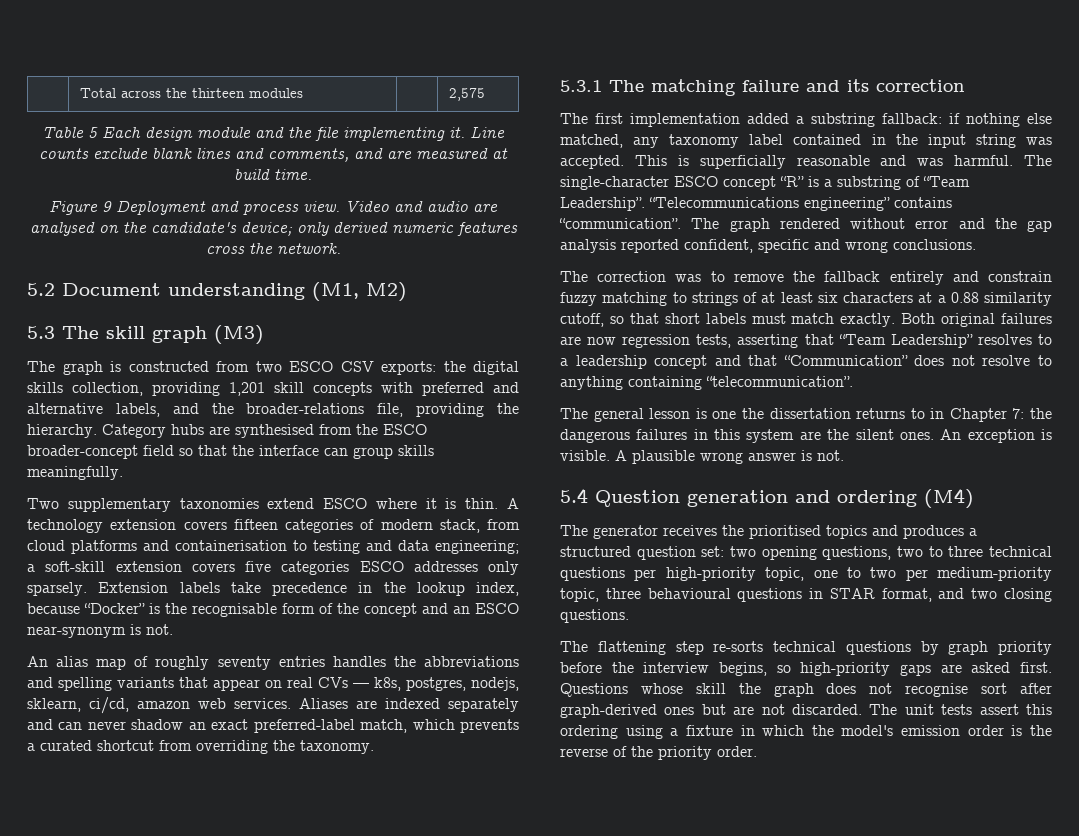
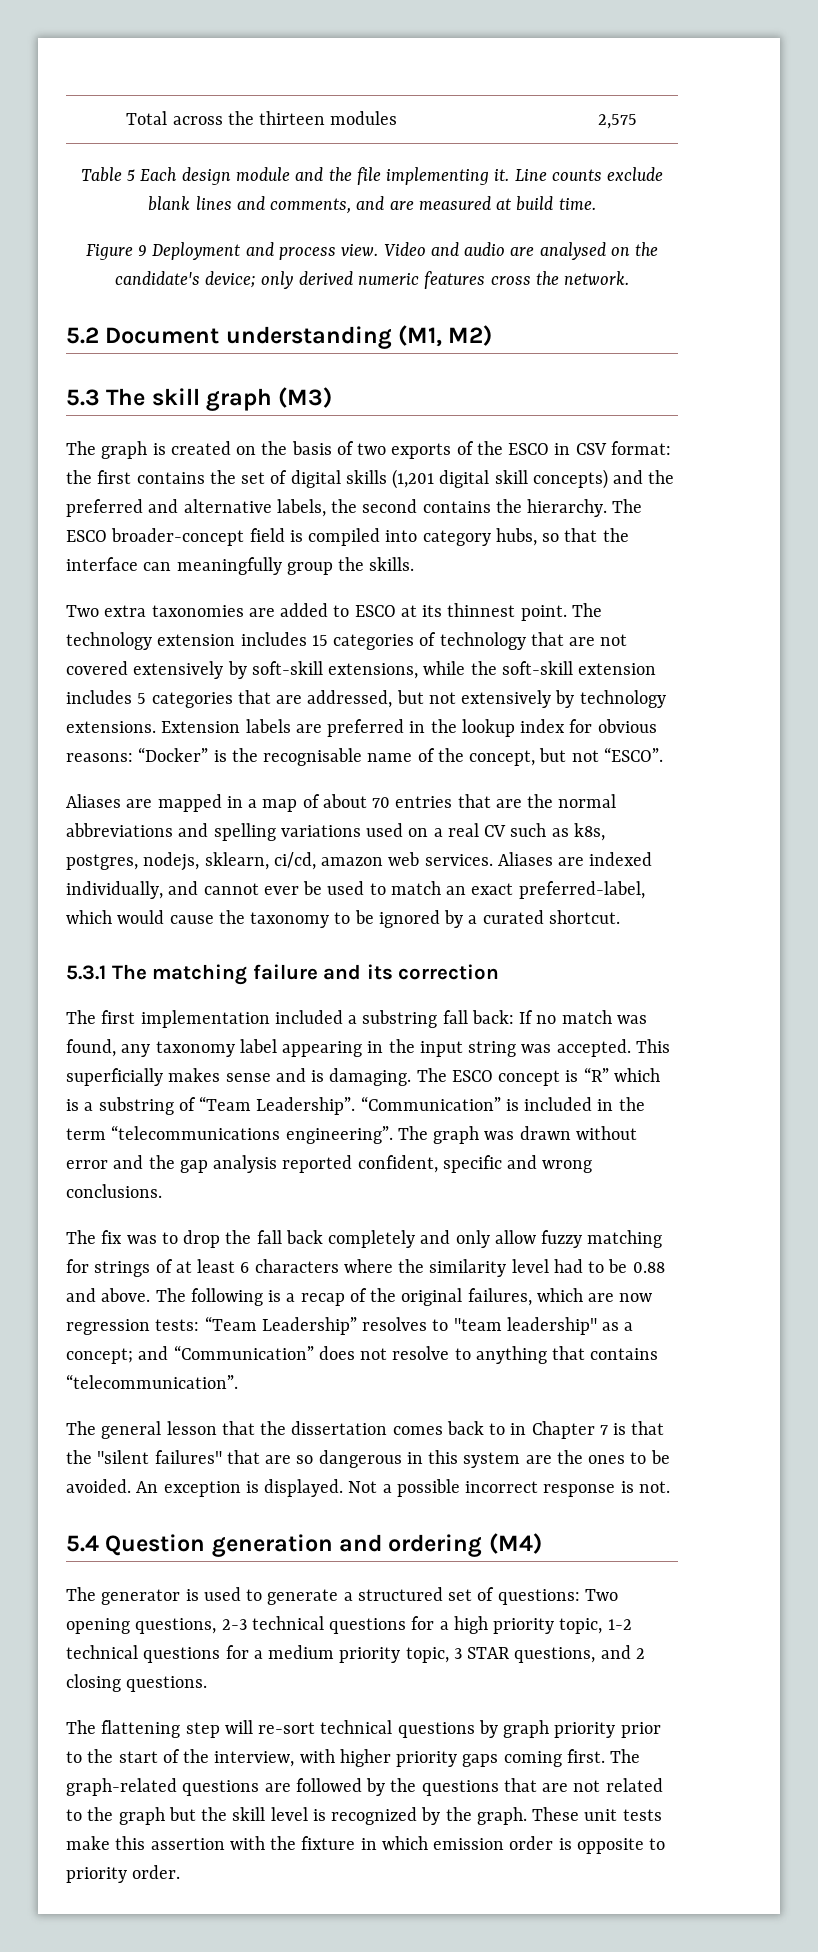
- The graph is constructed from two ESCO CSV exports: the digital skills collection, providing 1,201 skill concepts with preferred and alternative labels, and the broader-relations file, providing the hierarchy. Category hubs are synthesised from the ESCO broader-concept field so that the interface can group skills meaningfully.
- Two supplementary taxonomies extend ESCO where it is thin. A technology extension covers fifteen categories of modern stack, from cloud platforms and containerisation to testing and data engineering; a soft-skill extension covers five categories ESCO addresses only sparsely. Extension labels take precedence in the lookup index, because “Docker” is the recognisable form of the concept and an ESCO near-synonym is not.
- An alias map of roughly seventy entries handles the abbreviations and spelling variants that appear on real CVs — k8s, postgres, nodejs, sklearn, ci/cd, amazon web services.
+ The graph is created on the basis of two exports of the ESCO in CSV format: the first contains the set of digital skills (1,201 digital skill concepts) and the preferred and alternative labels, the second contains the hierarchy. The ESCO broader-concept field is compiled into category hubs, so that the interface can meaningfully group the skills.
+ Two extra taxonomies are added to ESCO at its thinnest point. The technology extension includes 15 categories of technology that are not covered extensively by soft-skill extensions, while the soft-skill extension includes 5 categories that are addressed, but not extensively by technology extensions. Extension labels are preferred in the lookup index for obvious reasons: “Docker” is the recognisable name of the concept, but not “ESCO”.
+ Aliases are mapped in a map of about 70 entries that are the normal abbreviations and spelling variations used on a real CV such as k8s, postgres, nodejs, sklearn, ci/cd, amazon web services.
- Aliases are indexed separately and can never shadow an exact preferred-label match, which prevents a curated shortcut from overriding the taxonomy.
+ Aliases are indexed individually, and cannot ever be used to match an exact preferred-label, which would cause the taxonomy to be ignored by a curated shortcut.
- The first implementation added a substring fallback: if nothing else matched, any taxonomy label contained in the input string was accepted.
+ The first implementation included a substring fall back: If no match was found, any taxonomy label appearing in the input string was accepted.
- This is superficially reasonable and was harmful. The single-character ESCO concept “R” is a substring of “Team Leadership”.
+ This superficially makes sense and is damaging. The ESCO concept is “R” which is a substring of “Team Leadership”.
- “Telecommunications engineering” contains “communication”. The graph rendered without error and the gap analysis reported confident, specific and wrong conclusions.
+ “Communication” is included in the term “telecommunications engineering”. The graph was drawn without error and the gap analysis reported confident, specific and wrong conclusions.
- The correction was to remove the fallback entirely and constrain fuzzy matching to strings of at least six characters at a 0.88 similarity cutoff, so that short labels must match exactly. Both original failures are now regression tests, asserting that “Team Leadership” resolves to a leadership concept and that “Communication” does not resolve to anything containing “telecommunication”.
+ The fix was to drop the fall back completely and only allow fuzzy matching for strings of at least 6 characters where the similarity level had to be 0.88 and above. The following is a recap of the original failures, which are now regression tests: “Team Leadership” resolves to "team leadership" as a concept; and “Communication” does not resolve to anything that contains “telecommunication”.
- The general lesson is one the dissertation returns to in Chapter 7: the dangerous failures in this system are the silent ones. An exception is visible. A plausible wrong answer is not.
+ The general lesson that the dissertation comes back to in Chapter 7 is that the "silent failures" that are so dangerous in this system are the ones to be avoided. An exception is displayed. Not a possible incorrect response is not.
- The generator receives the prioritised topics and produces a structured question set: two opening questions, two to three technical questions per high-priority topic, one to two per medium-priority topic, three behavioural questions in STAR format, and two closing questions.
+ The generator is used to generate a structured set of questions: Two opening questions, 2-3 technical questions for a high priority topic, 1-2 technical questions for a medium priority topic, 3 STAR questions, and 2 closing questions.
- The flattening step re-sorts technical questions by graph priority before the interview begins, so high-priority gaps are asked first. Questions whose skill the graph does not recognise sort after graph-derived ones but are not discarded. The unit tests assert this ordering using a fixture in which the model's emission order is the reverse of the priority order.
+ The flattening step will re-sort technical questions by graph priority prior to the start of the interview, with higher priority gaps coming first. The graph-related questions are followed by the questions that are not related to the graph but the skill level is recognized by the graph. These unit tests make this assertion with the fixture in which emission order is opposite to priority order.

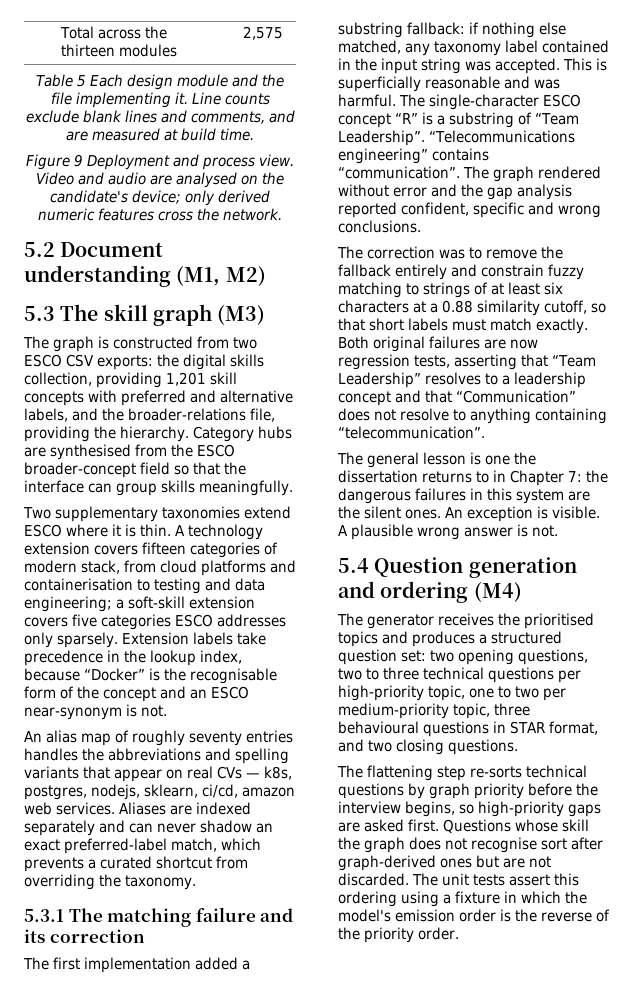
- The graph is created on the basis of two exports of the ESCO in CSV format: the first contains the set of digital skills (1,201 digital skill concepts) and the preferred and alternative labels, the second contains the hierarchy. The ESCO broader-concept field is compiled into category hubs, so that the interface can meaningfully group the skills.
- Two extra taxonomies are added to ESCO at its thinnest point. The technology extension includes 15 categories of technology that are not covered extensively by soft-skill extensions, while the soft-skill extension includes 5 categories that are addressed, but not extensively by technology extensions. Extension labels are preferred in the lookup index for obvious reasons: “Docker” is the recognisable name of the concept, but not “ESCO”.
- Aliases are mapped in a map of about 70 entries that are the normal abbreviations and spelling variations used on a real CV such as k8s, postgres, nodejs, sklearn, ci/cd, amazon web services.
+ The graph is constructed from two ESCO CSV exports: the digital skills collection, providing 1,201 skill concepts with preferred and alternative labels, and the broader-relations file, providing the hierarchy. Category hubs are synthesised from the ESCO broader-concept field so that the interface can group skills meaningfully.
+ Two supplementary taxonomies extend ESCO where it is thin. A technology extension covers fifteen categories of modern stack, from cloud platforms and containerisation to testing and data engineering; a soft-skill extension covers five categories ESCO addresses only sparsely. Extension labels take precedence in the lookup index, because “Docker” is the recognisable form of the concept and an ESCO near-synonym is not.
+ An alias map of roughly seventy entries handles the abbreviations and spelling variants that appear on real CVs — k8s, postgres, nodejs, sklearn, ci/cd, amazon web services.
- Aliases are indexed individually, and cannot ever be used to match an exact preferred-label, which would cause the taxonomy to be ignored by a curated shortcut.
+ Aliases are indexed separately and can never shadow an exact preferred-label match, which prevents a curated shortcut from overriding the taxonomy.
- The first implementation included a substring fall back: If no match was found, any taxonomy label appearing in the input string was accepted.
+ The first implementation added a substring fallback: if nothing else matched, any taxonomy label contained in the input string was accepted.
- This superficially makes sense and is damaging. The ESCO concept is “R” which is a substring of “Team Leadership”.
+ This is superficially reasonable and was harmful. The single-character ESCO concept “R” is a substring of “Team Leadership”.
- “Communication” is included in the term “telecommunications engineering”. The graph was drawn without error and the gap analysis reported confident, specific and wrong conclusions.
+ “Telecommunications engineering” contains “communication”. The graph rendered without error and the gap analysis reported confident, specific and wrong conclusions.
- The fix was to drop the fall back completely and only allow fuzzy matching for strings of at least 6 characters where the similarity level had to be 0.88 and above. The following is a recap of the original failures, which are now regression tests: “Team Leadership” resolves to "team leadership" as a concept; and “Communication” does not resolve to anything that contains “telecommunication”.
+ The correction was to remove the fallback entirely and constrain fuzzy matching to strings of at least six characters at a 0.88 similarity cutoff, so that short labels must match exactly. Both original failures are now regression tests, asserting that “Team Leadership” resolves to a leadership concept and that “Communication” does not resolve to anything containing “telecommunication”.
- The general lesson that the dissertation comes back to in Chapter 7 is that the "silent failures" that are so dangerous in this system are the ones to be avoided. An exception is displayed. Not a possible incorrect response is not.
+ The general lesson is one the dissertation returns to in Chapter 7: the dangerous failures in this system are the silent ones. An exception is visible. A plausible wrong answer is not.
- The generator is used to generate a structured set of questions: Two opening questions, 2-3 technical questions for a high priority topic, 1-2 technical questions for a medium priority topic, 3 STAR questions, and 2 closing questions.
+ The generator receives the prioritised topics and produces a structured question set: two opening questions, two to three technical questions per high-priority topic, one to two per medium-priority topic, three behavioural questions in STAR format, and two closing questions.
- The flattening step will re-sort technical questions by graph priority prior to the start of the interview, with higher priority gaps coming first. The graph-related questions are followed by the questions that are not related to the graph but the skill level is recognized by the graph. These unit tests make this assertion with the fixture in which emission order is opposite to priority order.
+ The flattening step re-sorts technical questions by graph priority before the interview begins, so high-priority gaps are asked first. Questions whose skill the graph does not recognise sort after graph-derived ones but are not discarded. The unit tests assert this ordering using a fixture in which the model's emission order is the reverse of the priority order.

